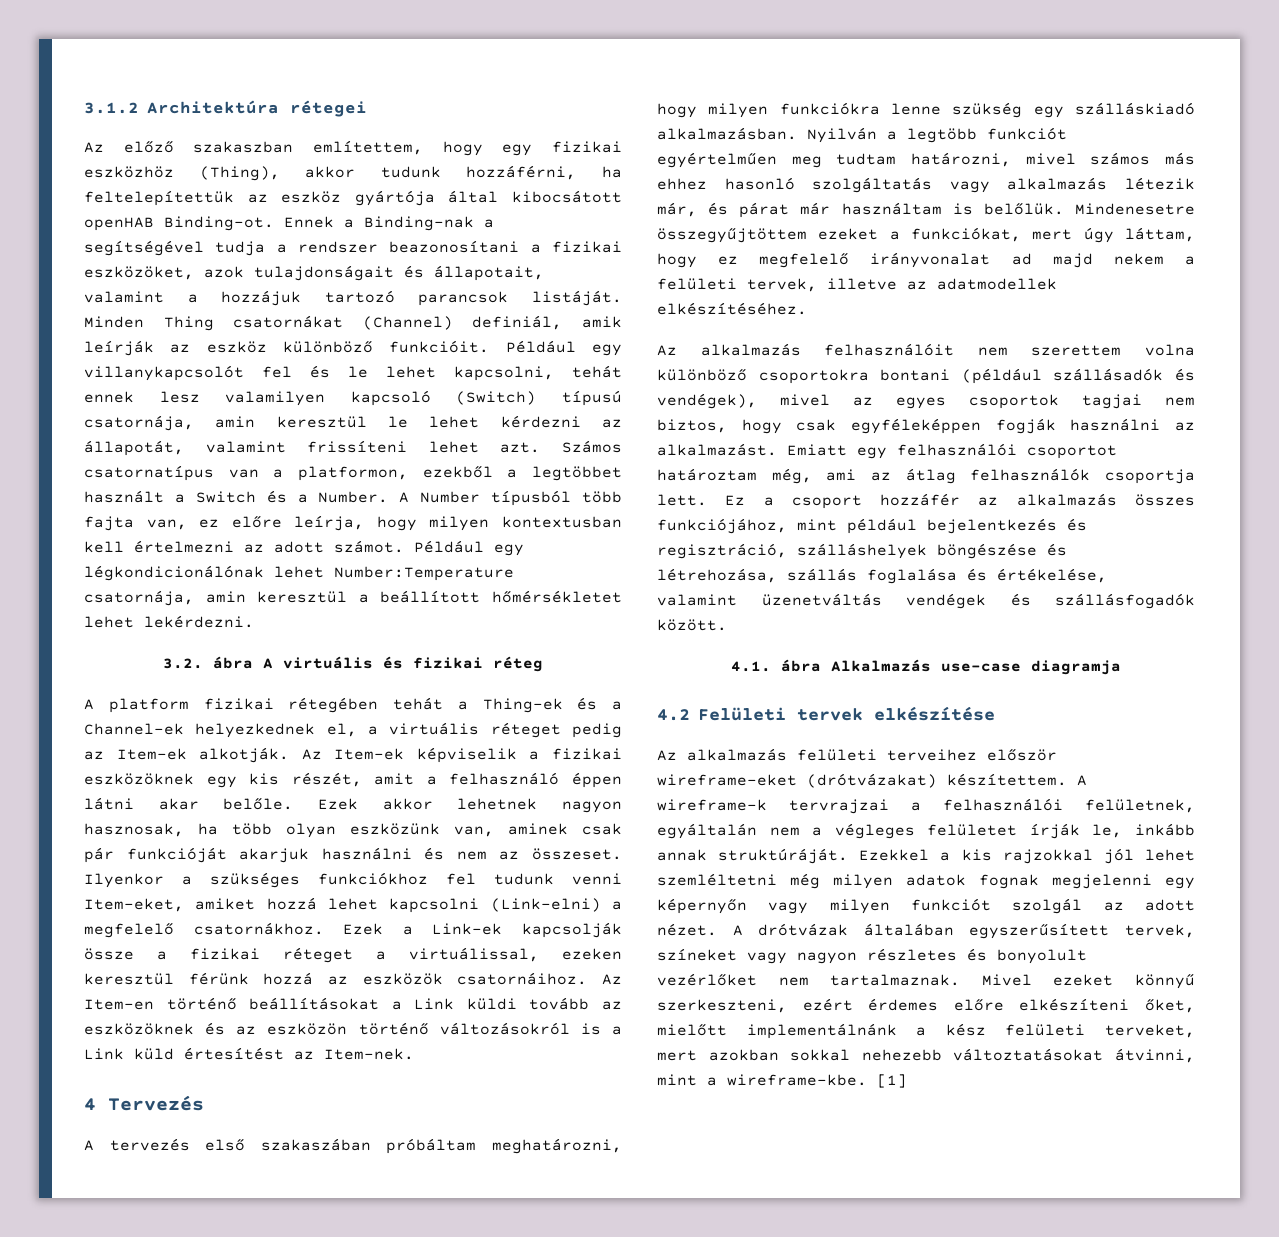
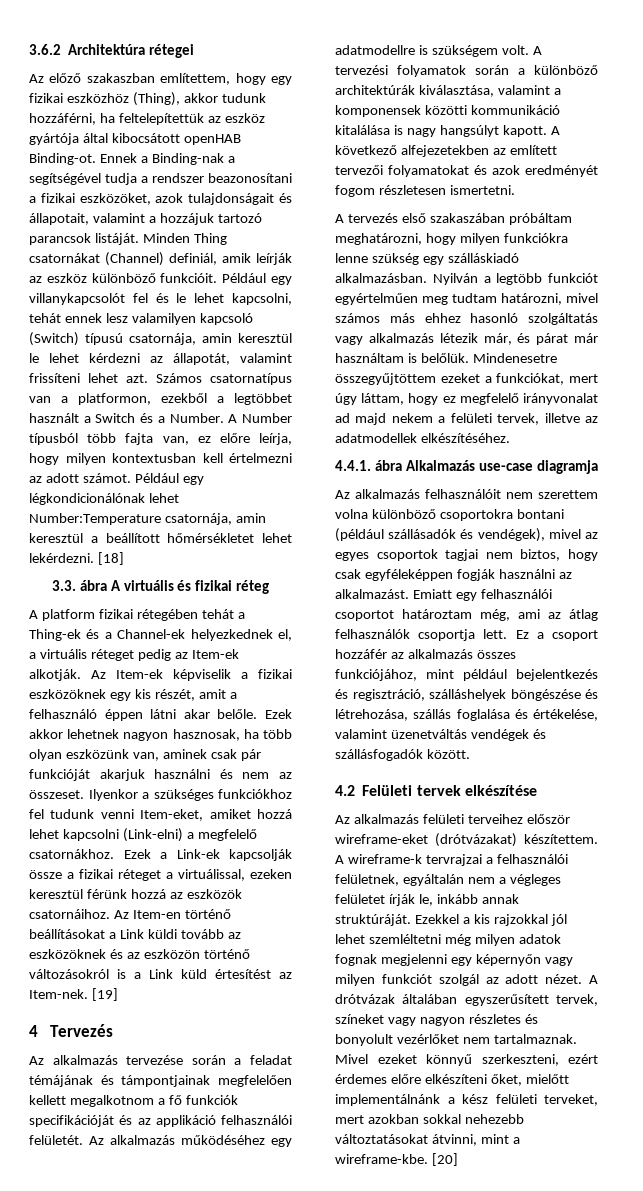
- 3.1.2 Architektúra rétegei
+ 3.6.2 Architektúra rétegei
- Például egy légkondicionálónak lehet Number:Temperature csatornája, amin keresztül a beállított hőmérsékletet lehet lekérdezni.
- 3.2. ábra A virtuális és fizikai réteg
+ Például egy légkondicionálónak lehet Number:Temperature csatornája, amin keresztül a beállított hőmérsékletet lehet lekérdezni. [18]
+ 3.3. ábra A virtuális és fizikai réteg
+ [19]
+ Az alkalmazás tervezése során a feladat témájának és támpontjainak megfelelően kellett megalkotnom a fő funkciók specifikációját és az applikáció felhasználói felületét. Az alkalmazás működéséhez egy adatmodellre is szükségem volt. A tervezési folyamatok során a különböző architektúrák kiválasztása, valamint a komponensek közötti kommunikáció kitalálása is nagy hangsúlyt kapott. A következő alfejezetekben az említett tervezői folyamatokat és azok eredményét fogom részletesen ismertetni.
+ 4.4.1. ábra Alkalmazás use-case diagramja
- 4.1. ábra Alkalmazás use-case diagramja
- [1]
+ [20]

